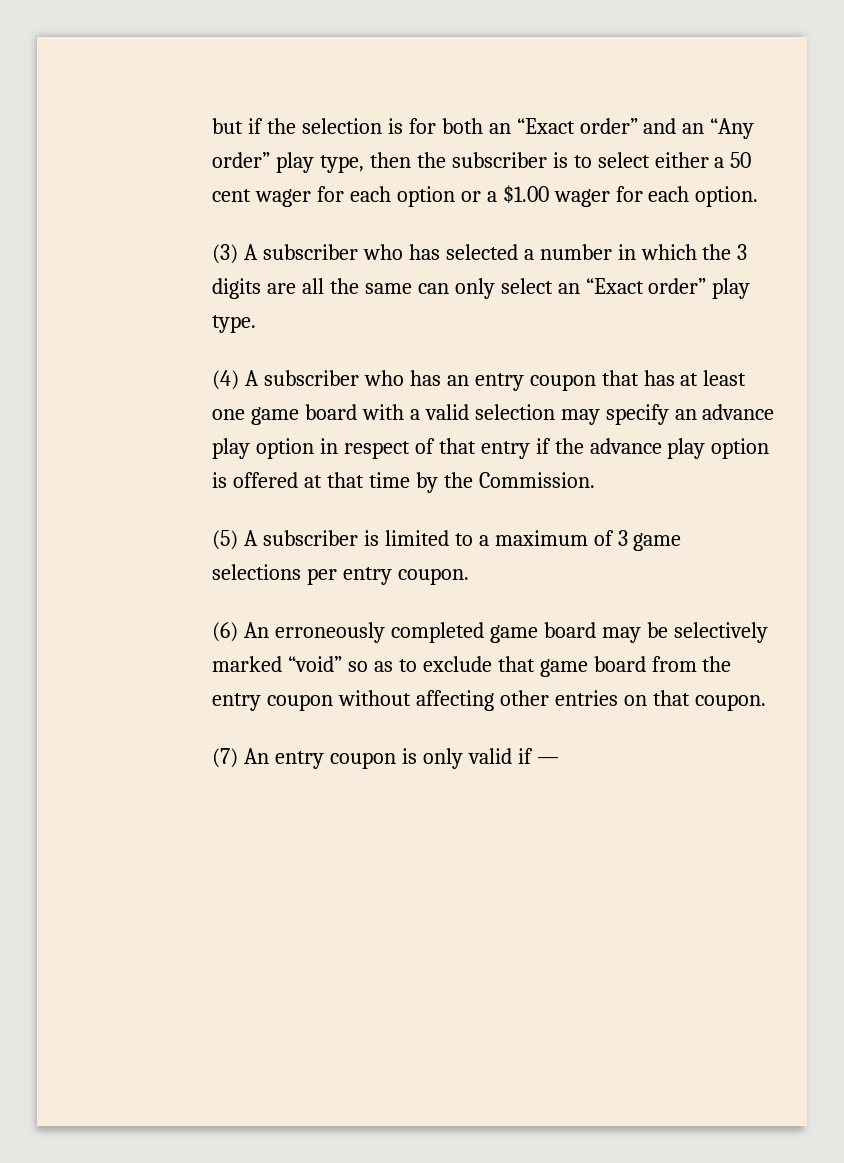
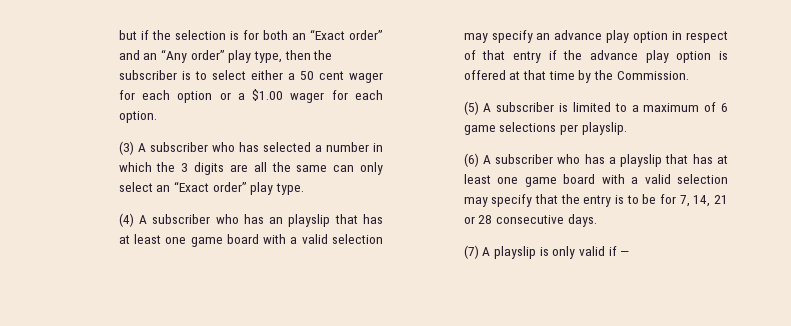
- (4) A subscriber who has an entry coupon that has at least one game board with a valid selection may specify an advance play option in respect of that entry if the advance play option is offered at that time by the Commission.
+ (4) A subscriber who has an playslip that has at least one game board with a valid selection may specify an advance play option in respect of that entry if the advance play option is offered at that time by the Commission.
- (5) A subscriber is limited to a maximum of 3 game selections per entry coupon.
+ (5) A subscriber is limited to a maximum of 6 game selections per playslip.
- (6) An erroneously completed game board may be selectively marked “void” so as to exclude that game board from the entry coupon without affecting other entries on that coupon.
- (7) An entry coupon is only valid if —
+ (6) A subscriber who has a playslip that has at least one game board with a valid selection may specify that the entry is to be for 7, 14, 21 or 28 consecutive days.
+ (7) A playslip is only valid if —

